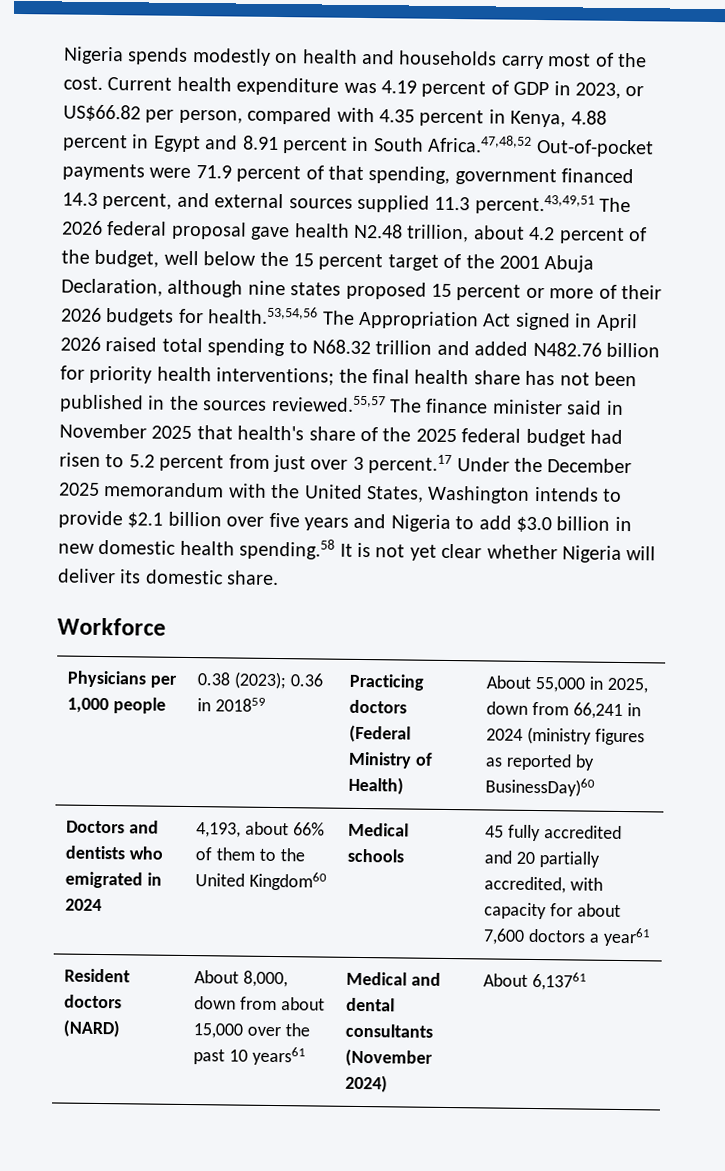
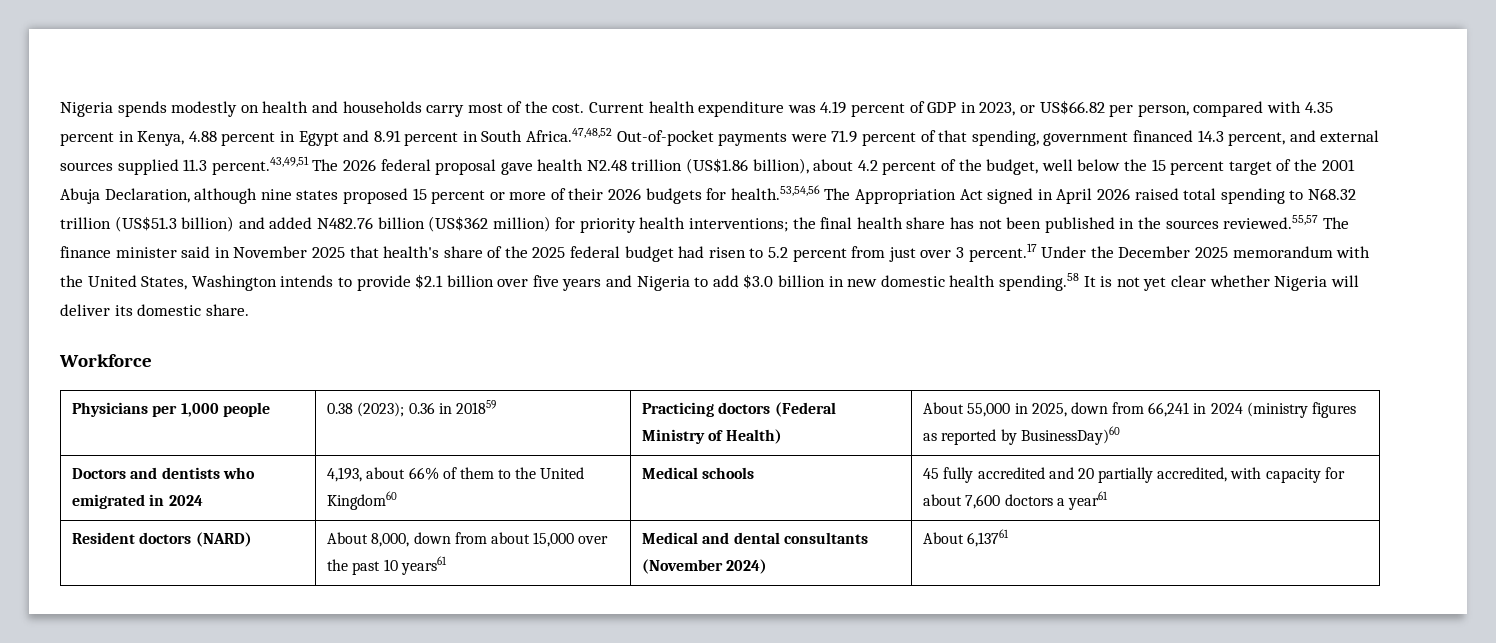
- Current health expenditure was 4.19 percent of GDP in 2023, or US$66.82 per person, compared with 4.35 percent in Kenya, 4.88 percent in Egypt and 8.91 percent in South Africa.47,48,52 Out-of-pocket payments were 71.9 percent of that spending, government financed 14.3 percent, and external sources supplied 11.3 percent.43,49,51 The 2026 federal proposal gave health N2.48 trillion, about 4.2 percent of the budget, well below the 15 percent target of the 2001 Abuja Declaration, although nine states proposed 15 percent or more of their 2026 budgets for health.53,54,56 The Appropriation Act signed in April 2026 raised total spending to N68.32 trillion and added N482.76 billion for priority health interventions;
+ Current health expenditure was 4.19 percent of GDP in 2023, or US$66.82 per person, compared with 4.35 percent in Kenya, 4.88 percent in Egypt and 8.91 percent in South Africa.47,48,52 Out-of-pocket payments were 71.9 percent of that spending, government financed 14.3 percent, and external sources supplied 11.3 percent.43,49,51 The 2026 federal proposal gave health N2.48 trillion (US$1.86 billion), about 4.2 percent of the budget, well below the 15 percent target of the 2001 Abuja Declaration, although nine states proposed 15 percent or more of their 2026 budgets for health.53,54,56 The Appropriation Act signed in April 2026 raised total spending to N68.32 trillion (US$51.3 billion) and added N482.76 billion (US$362 million) for priority health interventions;

